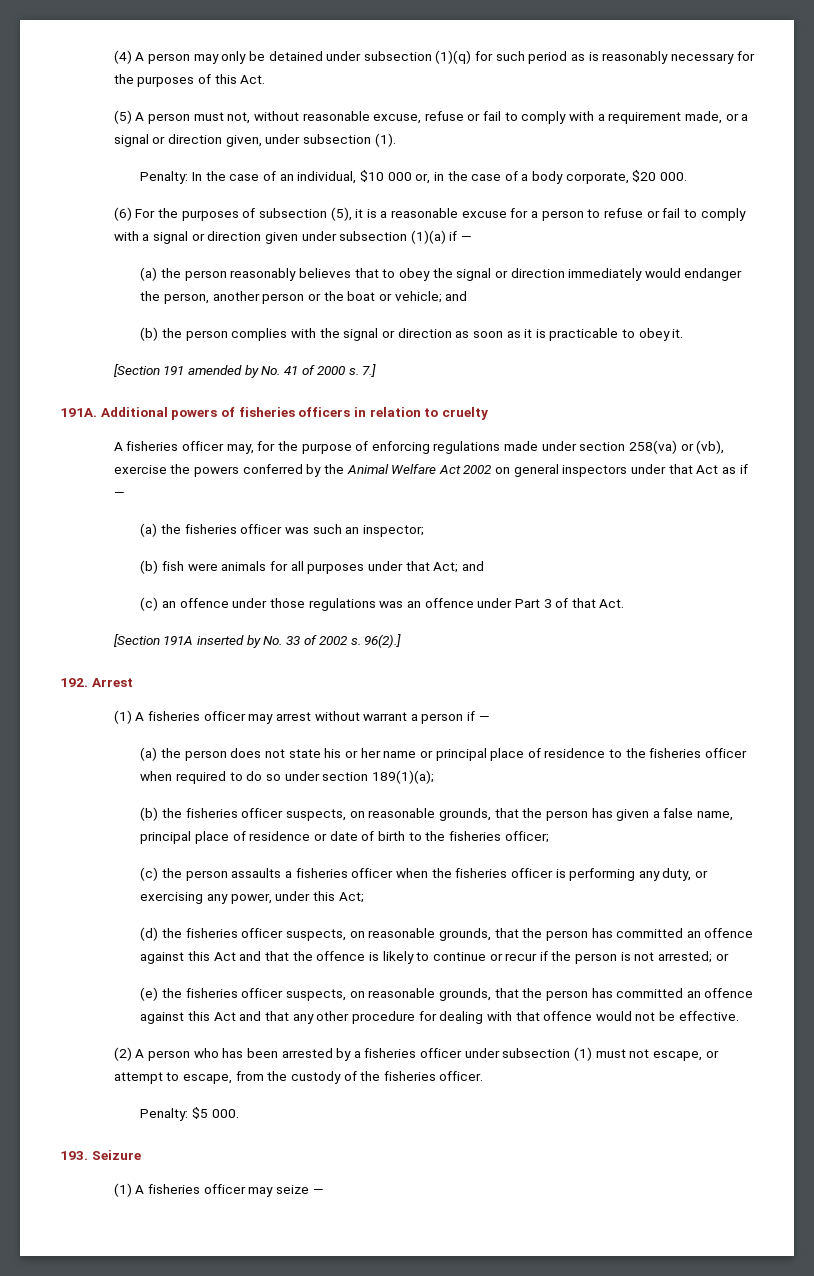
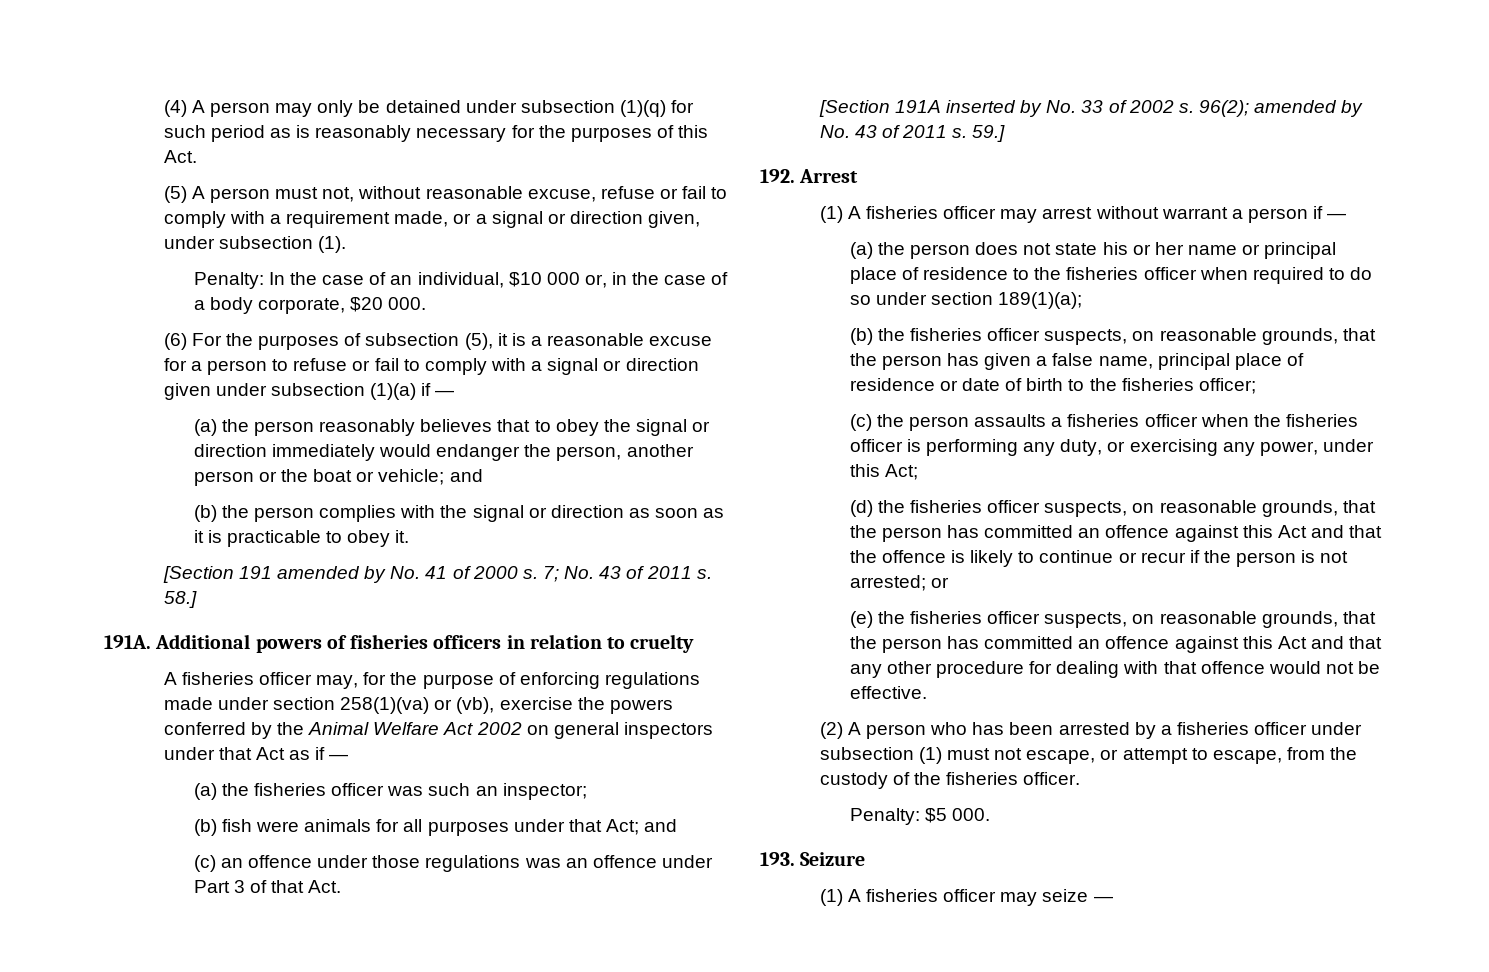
- 7.]
+ 7; No. 43 of 2011 s. 58.]
- A fisheries officer may, for the purpose of enforcing regulations made under section 258(va) or (vb), exercise the powers conferred by the Animal Welfare Act 2002 on general inspectors under that Act as if —
+ A fisheries officer may, for the purpose of enforcing regulations made under section 258(1)(va) or (vb), exercise the powers conferred by the Animal Welfare Act 2002 on general inspectors under that Act as if —
- 96(2).]
+ 96(2); amended by No. 43 of 2011 s. 59.]

